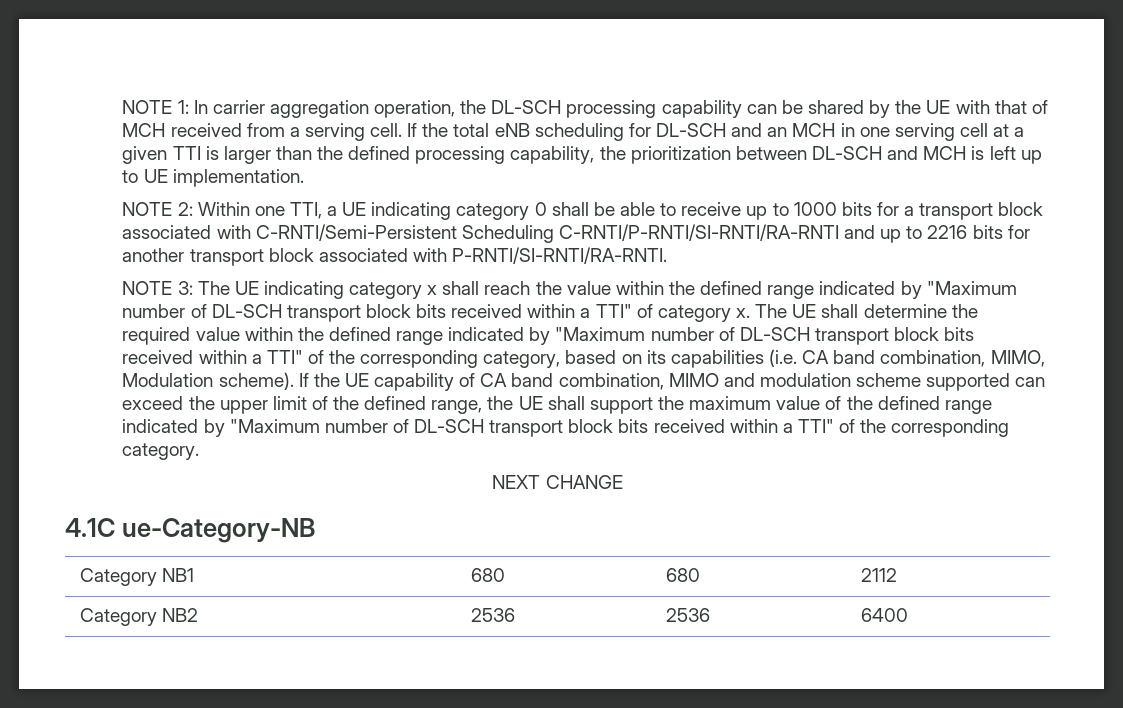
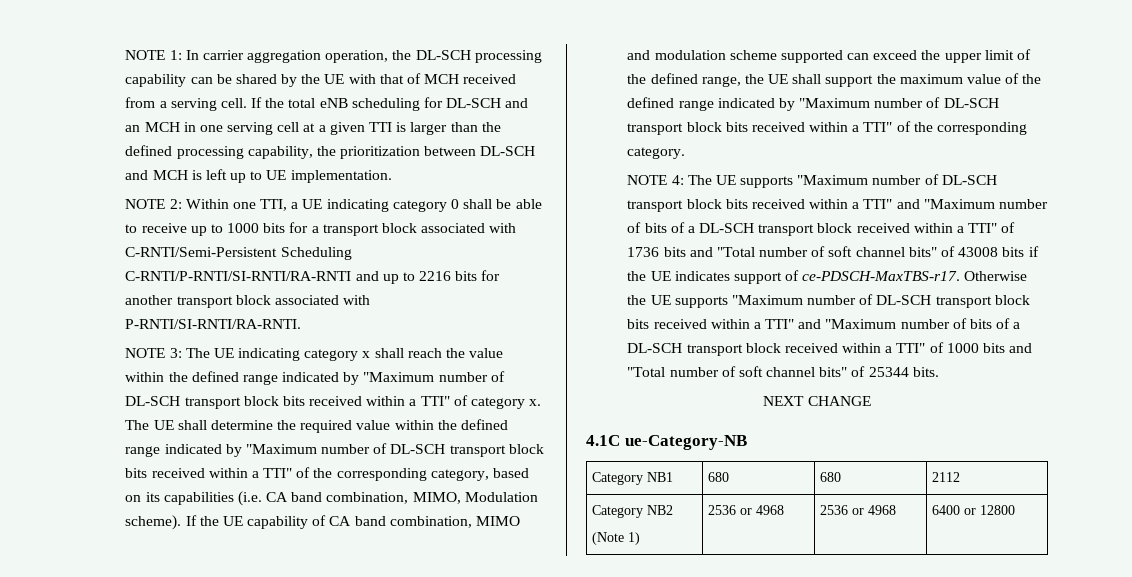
+ NOTE 4: The UE supports "Maximum number of DL-SCH transport block bits received within a TTI" and "Maximum number of bits of a DL-SCH transport block received within a TTI" of 1736 bits and "Total number of soft channel bits" of 43008 bits if the UE indicates support of ce-PDSCH-MaxTBS-r17. Otherwise the UE supports "Maximum number of DL-SCH transport block bits received within a TTI" and "Maximum number of bits of a DL-SCH transport block received within a TTI" of 1000 bits and "Total number of soft channel bits" of 25344 bits.
- Category NB2 | 2536 | 2536 | 6400
+ Category NB2
+ (Note 1) | 2536 or 4968 | 2536 or 4968 | 6400 or 12800

